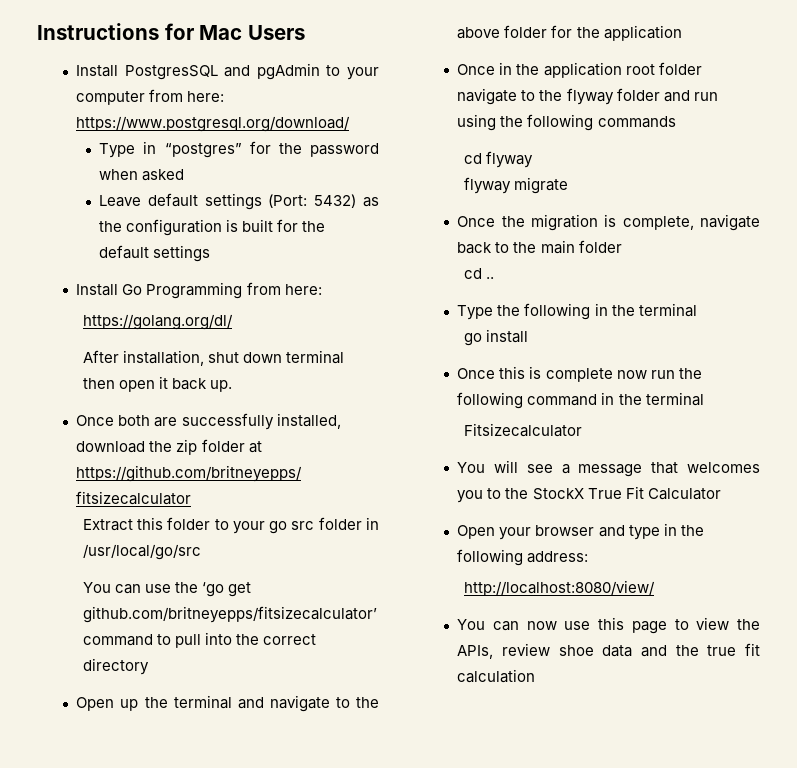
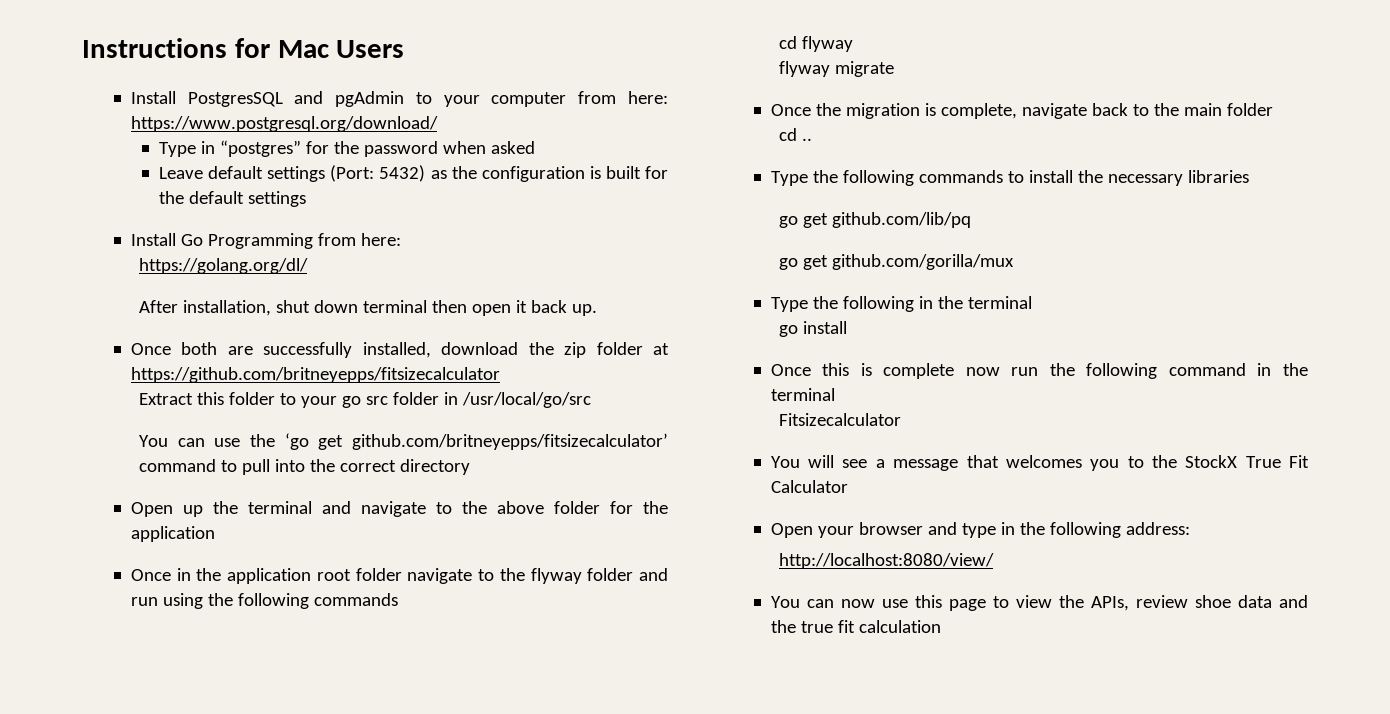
+ Type the following commands to install the necessary libraries
+ go get github.com/lib/pq
+ go get github.com/gorilla/mux

